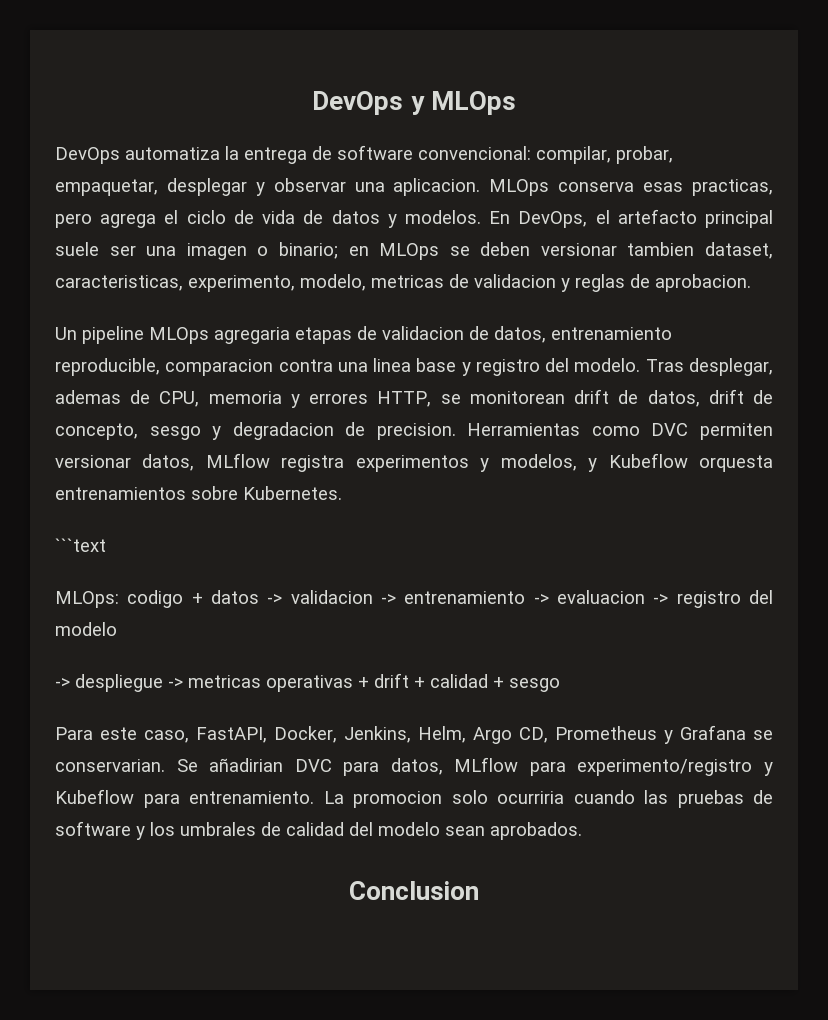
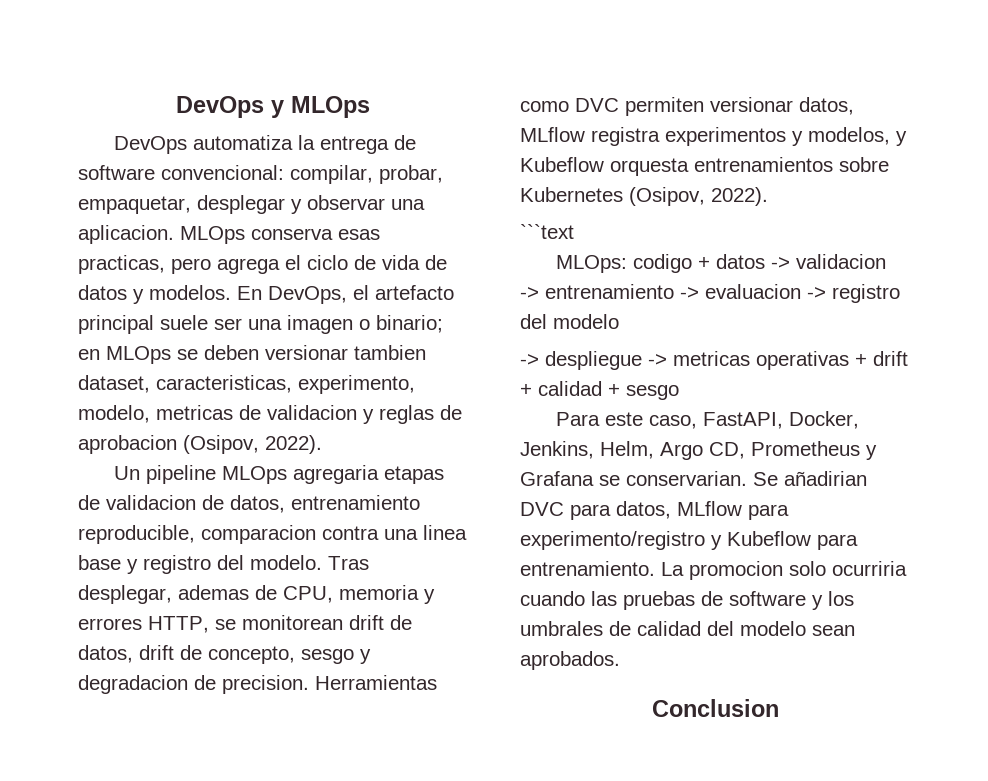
- En DevOps, el artefacto principal suele ser una imagen o binario; en MLOps se deben versionar tambien dataset, caracteristicas, experimento, modelo, metricas de validacion y reglas de aprobacion.
+ En DevOps, el artefacto principal suele ser una imagen o binario; en MLOps se deben versionar tambien dataset, caracteristicas, experimento, modelo, metricas de validacion y reglas de aprobacion (Osipov, 2022).
- Herramientas como DVC permiten versionar datos, MLflow registra experimentos y modelos, y Kubeflow orquesta entrenamientos sobre Kubernetes.
+ Herramientas como DVC permiten versionar datos, MLflow registra experimentos y modelos, y Kubeflow orquesta entrenamientos sobre Kubernetes (Osipov, 2022).

